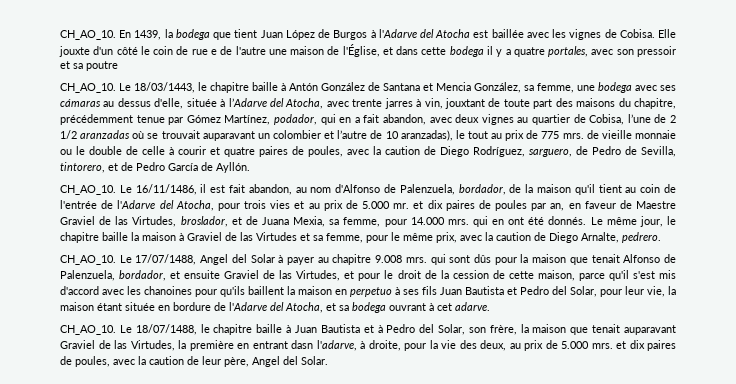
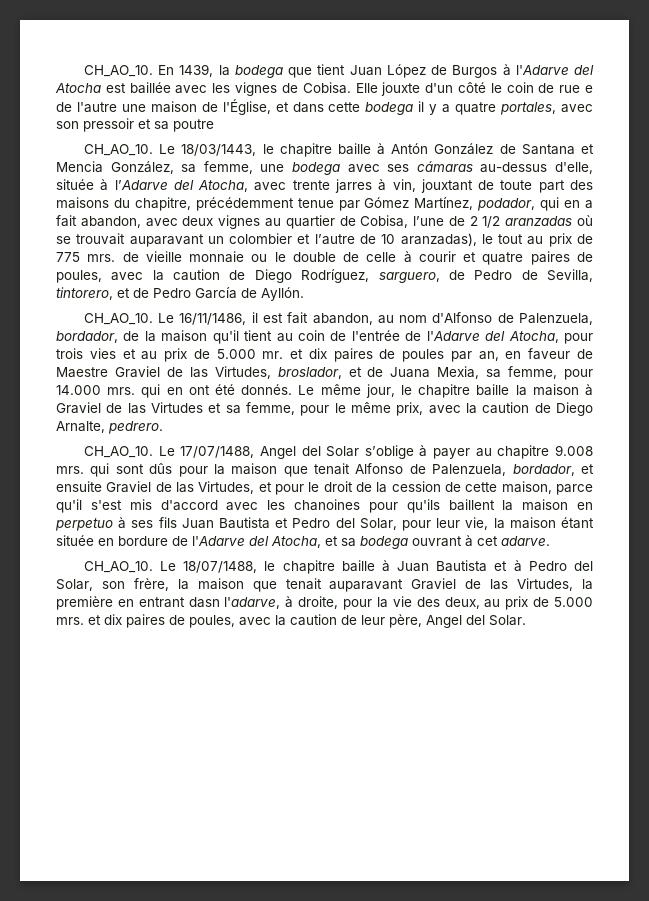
- Le 18/03/1443, le chapitre baille à Antón González de Santana et Mencia González, sa femme, une bodega avec ses cámaras au dessus d'elle, située à l’Adarve del Atocha, avec trente jarres à vin, jouxtant de toute part des maisons du chapitre, précédemment tenue par Gómez Martínez, podador, qui en a fait abandon, avec deux vignes au quartier de Cobisa, l’une de 2 1/2 aranzadas où se trouvait auparavant un colombier et l’autre de 10 aranzadas), le tout au prix de 775 mrs. de vieille monnaie ou le double de celle à courir et quatre paires de poules, avec la caution de Diego Rodríguez, sarguero, de Pedro de Sevilla, tintorero, et de Pedro García de Ayllón.
+ Le 18/03/1443, le chapitre baille à Antón González de Santana et Mencia González, sa femme, une bodega avec ses cámaras au-dessus d'elle, située à l’Adarve del Atocha, avec trente jarres à vin, jouxtant de toute part des maisons du chapitre, précédemment tenue par Gómez Martínez, podador, qui en a fait abandon, avec deux vignes au quartier de Cobisa, l’une de 2 1/2 aranzadas où se trouvait auparavant un colombier et l’autre de 10 aranzadas), le tout au prix de 775 mrs. de vieille monnaie ou le double de celle à courir et quatre paires de poules, avec la caution de Diego Rodríguez, sarguero, de Pedro de Sevilla, tintorero, et de Pedro García de Ayllón.
- Le 17/07/1488, Angel del Solar à payer au chapitre 9.008 mrs. qui sont dûs pour la maison que tenait Alfonso de Palenzuela, bordador, et ensuite Graviel de las Virtudes, et pour le droit de la cession de cette maison, parce qu'il s'est mis d'accord avec les chanoines pour qu'ils baillent la maison en perpetuo à ses fils Juan Bautista et Pedro del Solar, pour leur vie, la maison étant située en bordure de l'Adarve del Atocha, et sa bodega ouvrant à cet adarve.
+ Le 17/07/1488, Angel del Solar s’oblige à payer au chapitre 9.008 mrs. qui sont dûs pour la maison que tenait Alfonso de Palenzuela, bordador, et ensuite Graviel de las Virtudes, et pour le droit de la cession de cette maison, parce qu'il s'est mis d'accord avec les chanoines pour qu'ils baillent la maison en perpetuo à ses fils Juan Bautista et Pedro del Solar, pour leur vie, la maison étant située en bordure de l'Adarve del Atocha, et sa bodega ouvrant à cet adarve.

